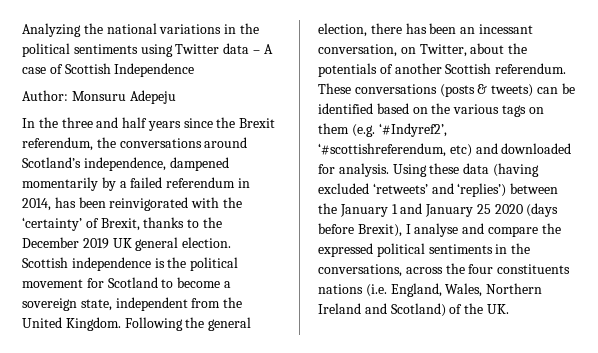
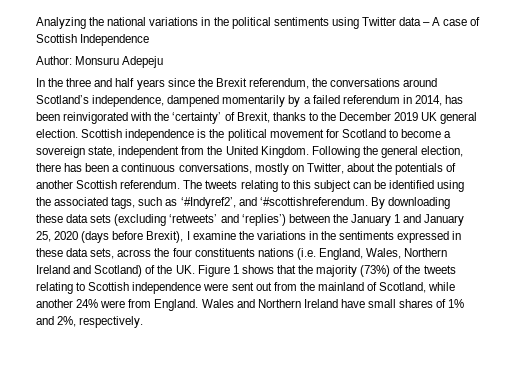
- Following the general election, there has been an incessant conversation, on Twitter, about the potentials of another Scottish referendum.
+ Following the general election, there has been a continuous conversations, mostly on Twitter, about the potentials of another Scottish referendum.
- These conversations (posts & tweets) can be identified based on the various tags on them (e.g. ‘#Indyref2’, ‘#scottishreferendum, etc) and downloaded for analysis. Using these data (having excluded ‘retweets’ and ‘replies’) between the January 1 and January 25 2020 (days before Brexit), I analyse and compare the expressed political sentiments in the conversations, across the four constituents nations (i.e. England, Wales, Northern Ireland and Scotland) of the UK.
+ The tweets relating to this subject can be identified using the associated tags, such as ‘#Indyref2’, and ‘#scottishreferendum. By downloading these data sets (excluding ‘retweets’ and ‘replies’) between the January 1 and January 25, 2020 (days before Brexit), I examine the variations in the sentiments expressed in these data sets, across the four constituents nations (i.e. England, Wales, Northern Ireland and Scotland) of the UK. Figure 1 shows that the majority (73%) of the tweets relating to Scottish independence were sent out from the mainland of Scotland, while another 24% were from England. Wales and Northern Ireland have small shares of 1% and 2%, respectively.

